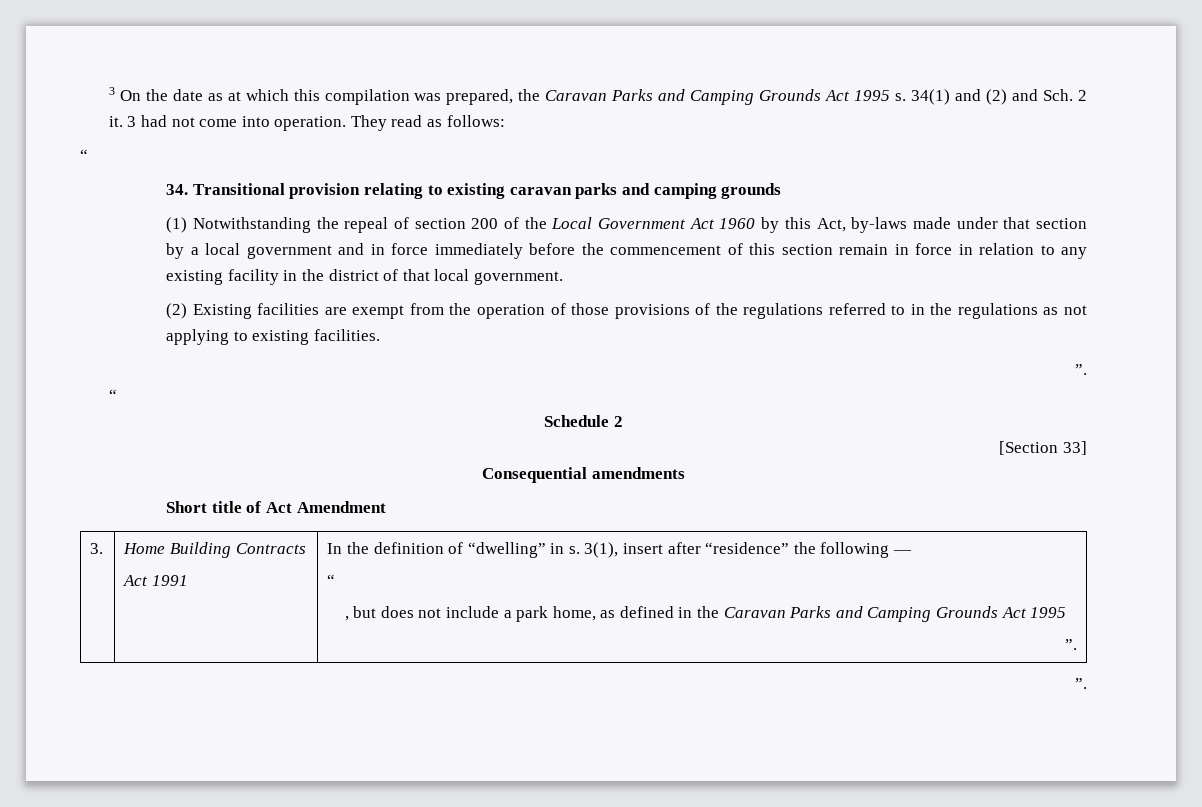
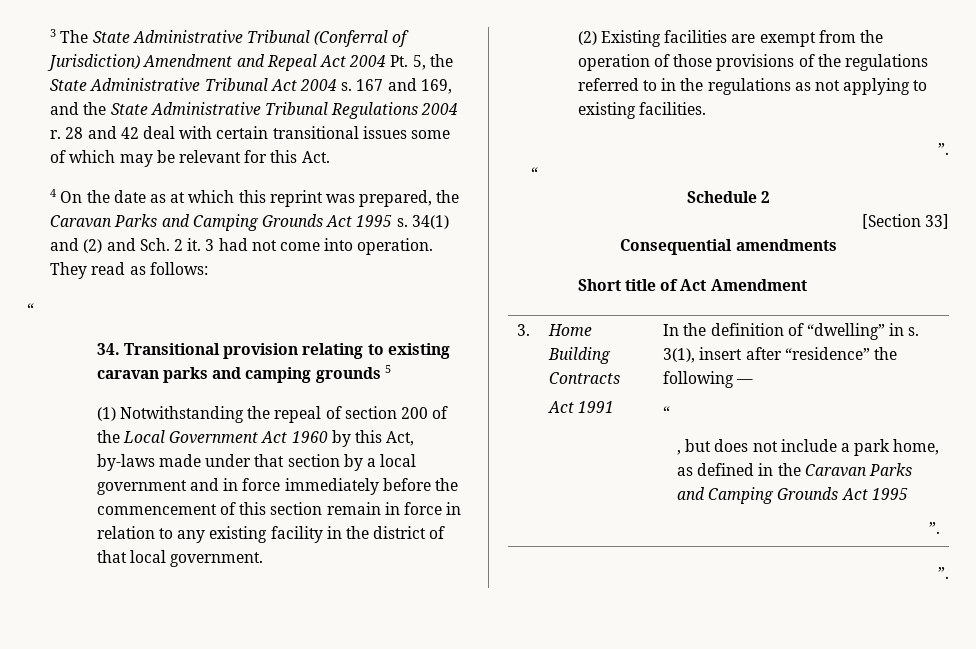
- 3 On the date as at which this compilation was prepared, the Caravan Parks and Camping Grounds Act 1995 s.
+ 3 The State Administrative Tribunal (Conferral of Jurisdiction) Amendment and Repeal Act 2004 Pt. 5, the State Administrative Tribunal Act 2004 s. 167 and 169, and the State Administrative Tribunal Regulations 2004 r. 28 and 42 deal with certain transitional issues some of which may be relevant for this Act.
+ 4 On the date as at which this reprint was prepared, the Caravan Parks and Camping Grounds Act 1995 s.
- 34. Transitional provision relating to existing caravan parks and camping grounds
+ 34. Transitional provision relating to existing caravan parks and camping grounds 5

